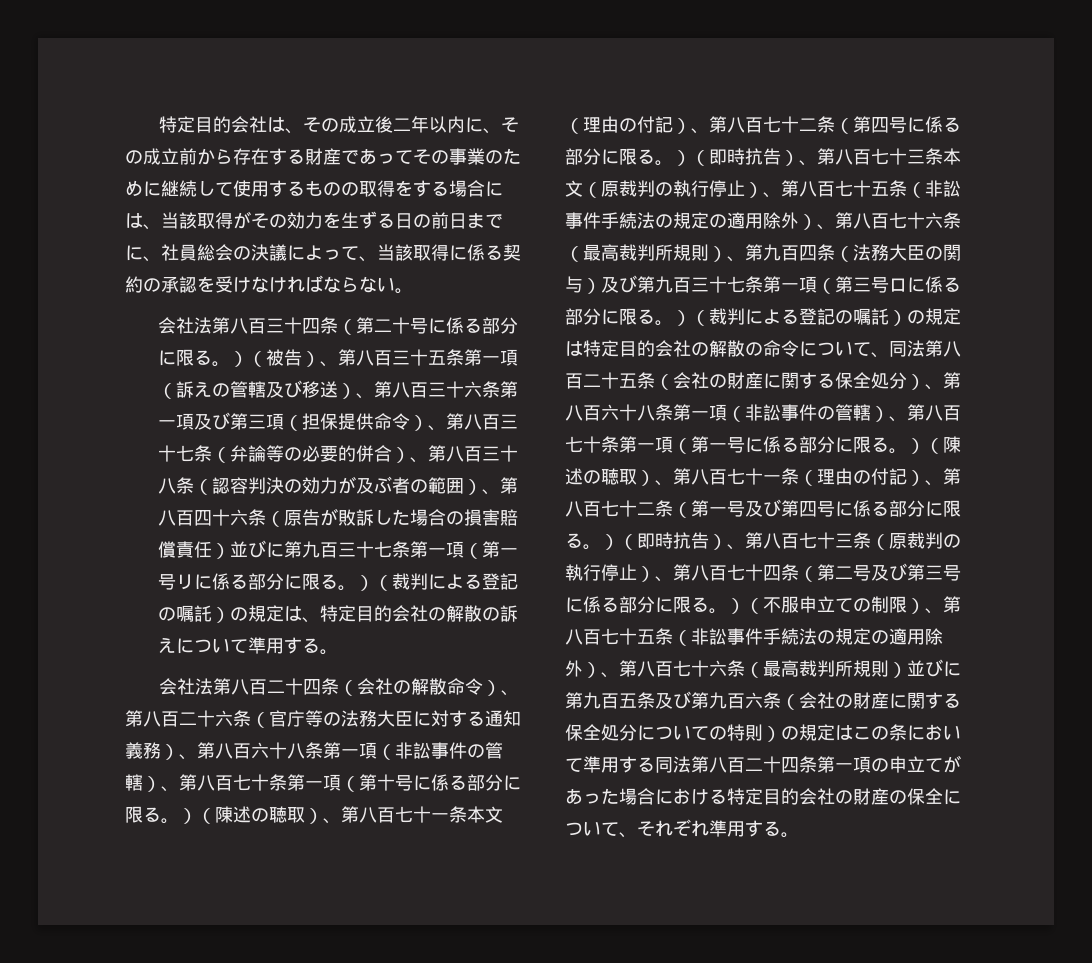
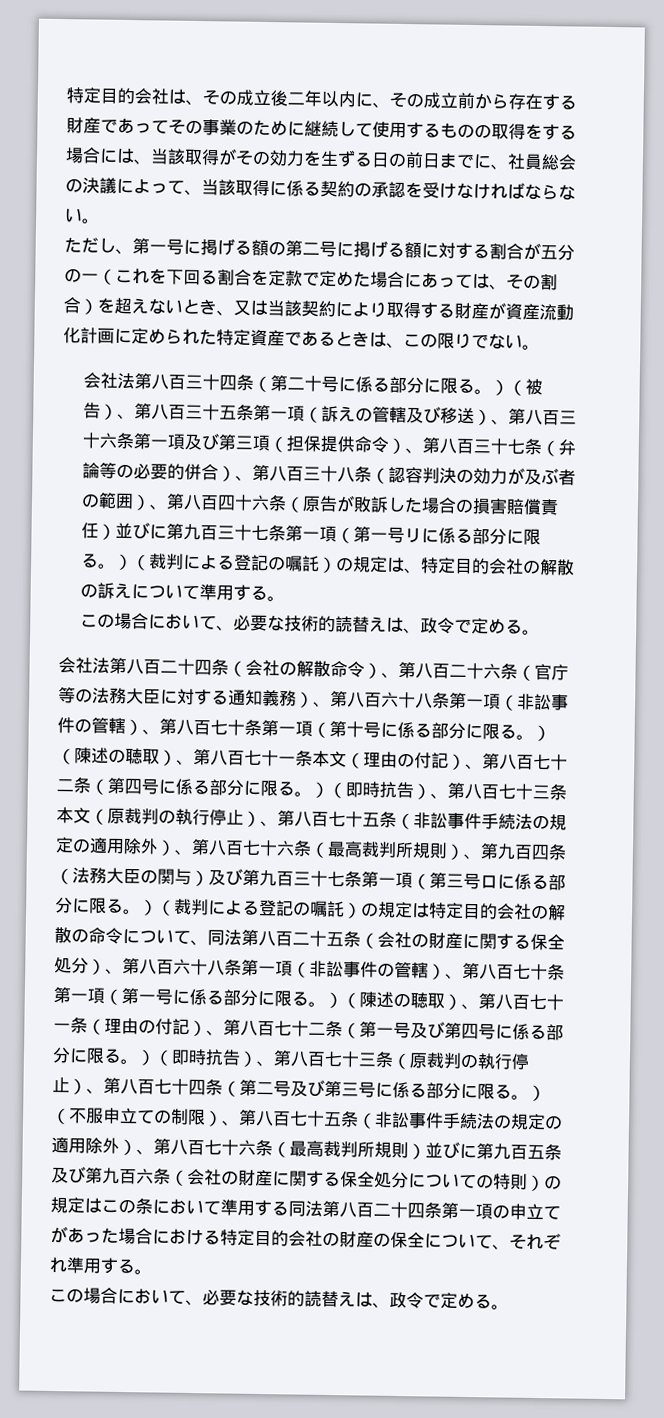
+ ただし、第一号に掲げる額の第二号に掲げる額に対する割合が五分の一（これを下回る割合を定款で定めた場合にあっては、その割合）を超えないとき、又は当該契約により取得する財産が資産流動化計画に定められた特定資産であるときは、この限りでない。
  会社法第八百三十四条（第二十号に係る部分に限る。）（被告）、第八百三十五条第一項（訴えの管轄及び移送）、第八百三十六条第一項及び第三項（担保提供命令）、第八百三十七条（弁論等の必要的併合）、第八百三十八条（認容判決の効力が及ぶ者の範囲）、第八百四十六条（原告が敗訴した場合の損害賠償責任）並びに第九百三十七条第一項（第一号リに係る部分に限る。）（裁判による登記の嘱託）の規定は、特定目的会社の解散の訴えについて準用する。
+ この場合において、必要な技術的読替えは、政令で定める。
  会社法第八百二十四条（会社の解散命令）、第八百二十六条（官庁等の法務大臣に対する通知義務）、第八百六十八条第一項（非訟事件の管轄）、第八百七十条第一項（第十号に係る部分に限る。）（陳述の聴取）、第八百七十一条本文（理由の付記）、第八百七十二条（第四号に係る部分に限る。）（即時抗告）、第八百七十三条本文（原裁判の執行停止）、第八百七十五条（非訟事件手続法の規定の適用除外）、第八百七十六条（最高裁判所規則）、第九百四条（法務大臣の関与）及び第九百三十七条第一項（第三号ロに係る部分に限る。）（裁判による登記の嘱託）の規定は特定目的会社の解散の命令について、同法第八百二十五条（会社の財産に関する保全処分）、第八百六十八条第一項（非訟事件の管轄）、第八百七十条第一項（第一号に係る部分に限る。）（陳述の聴取）、第八百七十一条（理由の付記）、第八百七十二条（第一号及び第四号に係る部分に限る。）（即時抗告）、第八百七十三条（原裁判の執行停止）、第八百七十四条（第二号及び第三号に係る部分に限る。）（不服申立ての制限）、第八百七十五条（非訟事件手続法の規定の適用除外）、第八百七十六条（最高裁判所規則）並びに第九百五条及び第九百六条（会社の財産に関する保全処分についての特則）の規定はこの条において準用する同法第八百二十四条第一項の申立てがあった場合における特定目的会社の財産の保全について、それぞれ準用する。
+ この場合において、必要な技術的読替えは、政令で定める。

